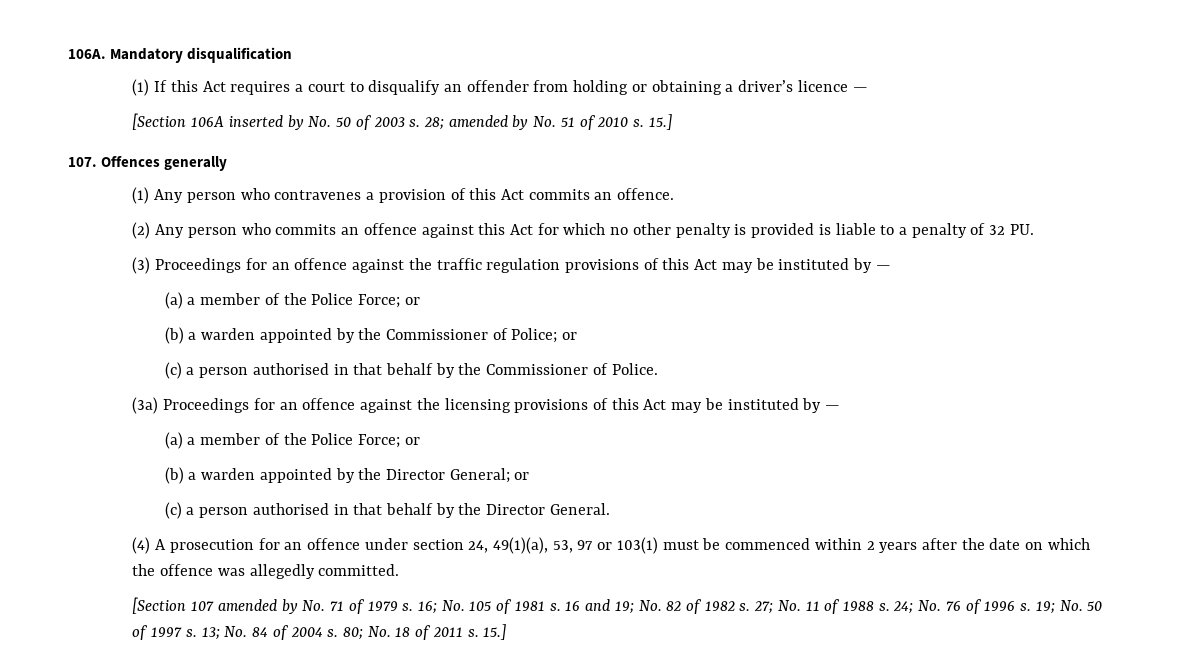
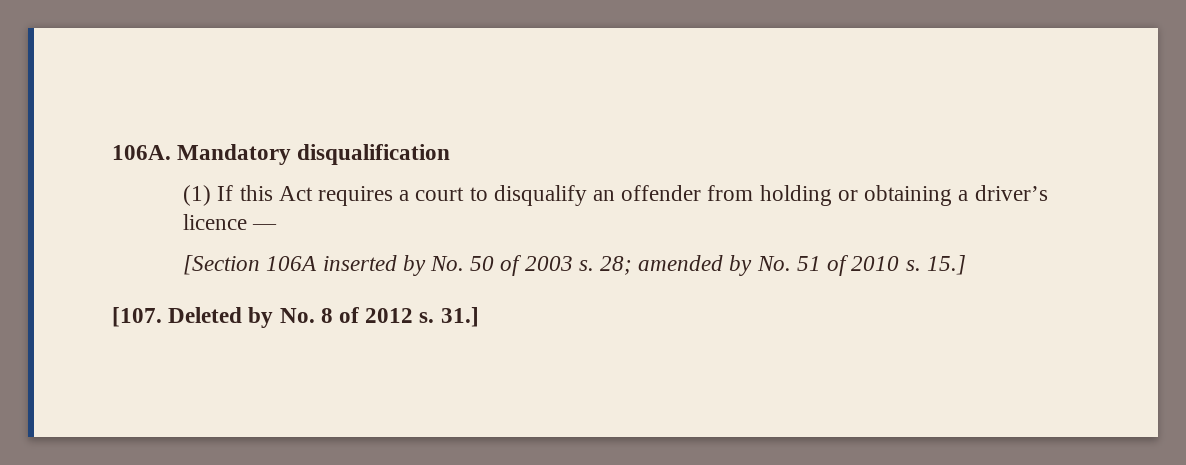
- 107. Offences generally
- (1) Any person who contravenes a provision of this Act commits an offence.
- (2) Any person who commits an offence against this Act for which no other penalty is provided is liable to a penalty of 32 PU.
- (3) Proceedings for an offence against the traffic regulation provisions of this Act may be instituted by —
- (a) a member of the Police Force; or
- (b) a warden appointed by the Commissioner of Police; or
- (c) a person authorised in that behalf by the Commissioner of Police.
- (3a) Proceedings for an offence against the licensing provisions of this Act may be instituted by —
- (a) a member of the Police Force; or
- (b) a warden appointed by the Director General; or
- (c) a person authorised in that behalf by the Director General.
- (4) A prosecution for an offence under section 24, 49(1)(a), 53, 97 or 103(1) must be commenced within 2 years after the date on which the offence was allegedly committed.
- [Section 107 amended by No. 71 of 1979 s. 16; No. 105 of 1981 s. 16 and 19; No. 82 of 1982 s. 27; No. 11 of 1988 s. 24; No. 76 of 1996 s. 19; No. 50 of 1997 s. 13; No. 84 of 2004 s. 80; No. 18 of 2011 s. 15.]
+ [107. Deleted by No. 8 of 2012 s. 31.]

